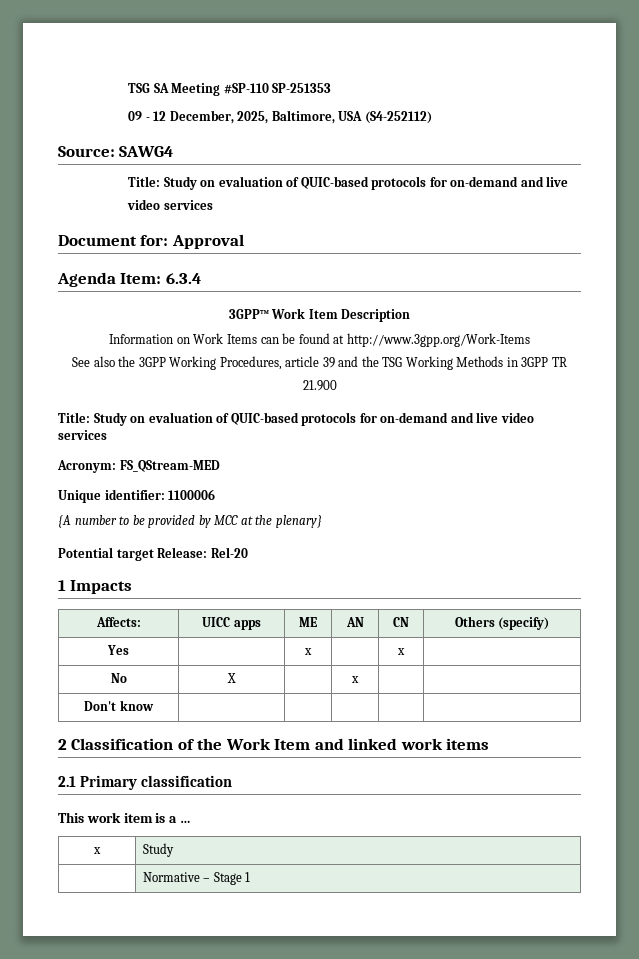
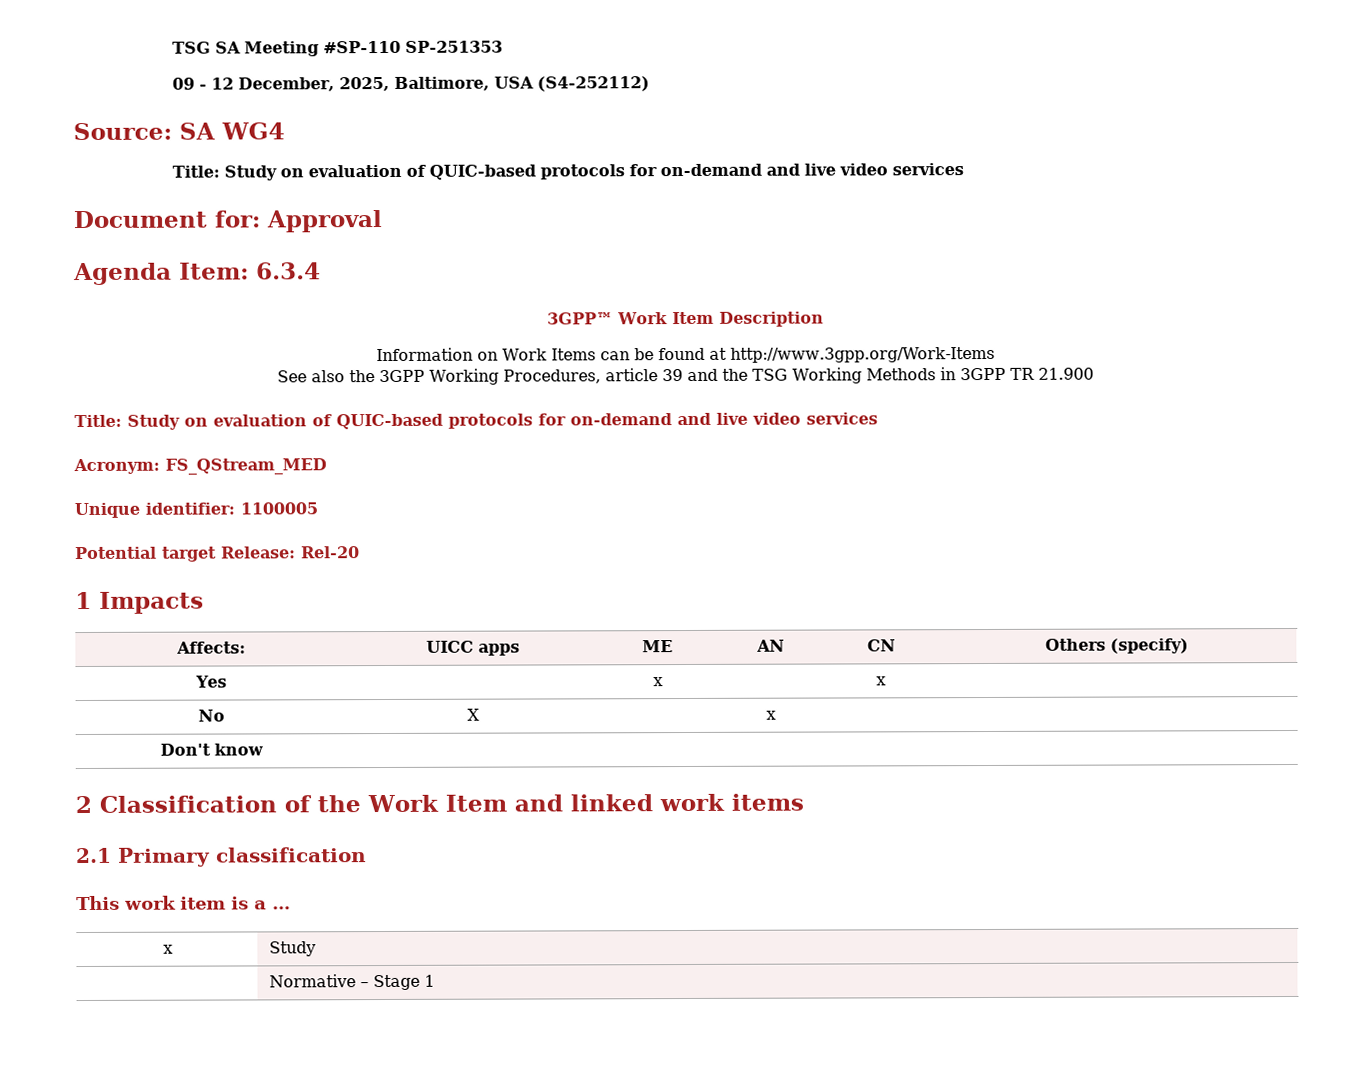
- Source: SAWG4
+ Source: SA WG4
- Acronym: FS_QStream-MED
+ Acronym: FS_QStream_MED
- Unique identifier: 1100006
- {A number to be provided by MCC at the plenary}
+ Unique identifier: 1100005

